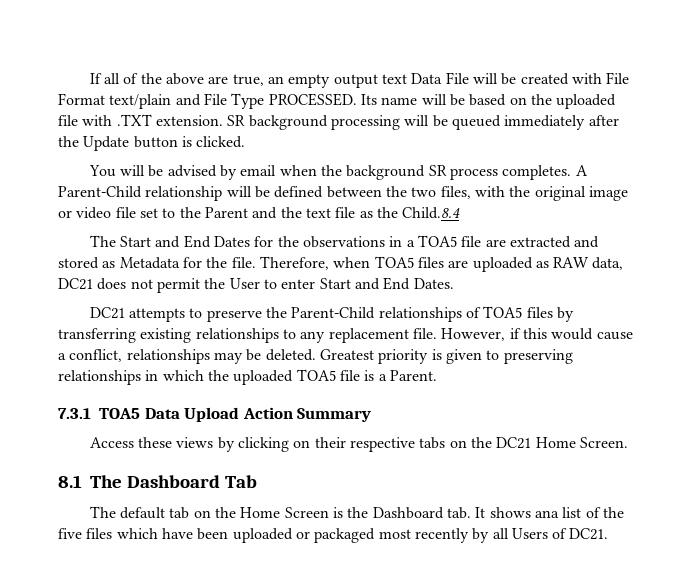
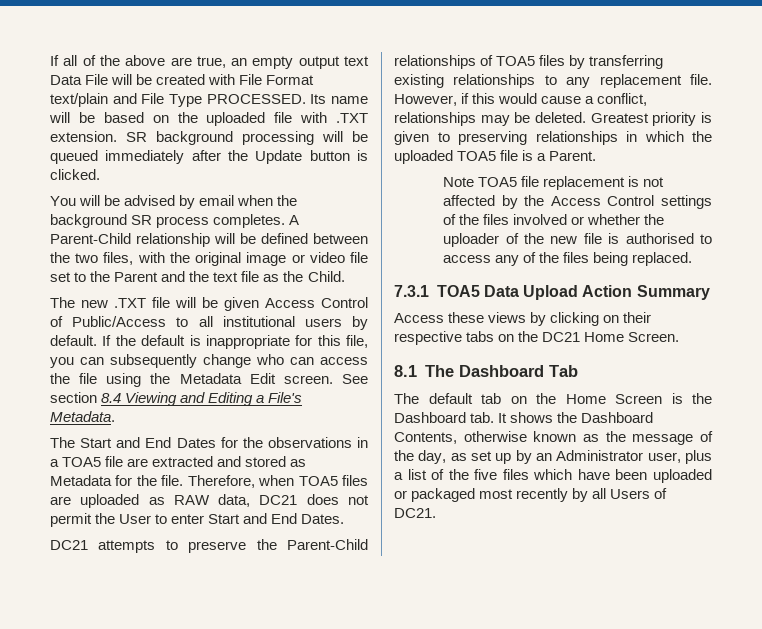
- A Parent-Child relationship will be defined between the two files, with the original image or video file set to the Parent and the text file as the Child.8.4
+ A Parent-Child relationship will be defined between the two files, with the original image or video file set to the Parent and the text file as the Child.
+ The new .TXT file will be given Access Control of Public/Access to all institutional users by default. If the default is inappropriate for this file, you can subsequently change who can access the file using the Metadata Edit screen. See section 8.4 Viewing and Editing a File's Metadata.
+ Note TOA5 file replacement is not affected by the Access Control settings of the files involved or whether the uploader of the new file is authorised to access any of the files being replaced.
- The default tab on the Home Screen is the Dashboard tab. It shows ana list of the five files which have been uploaded or packaged most recently by all Users of DC21.
+ The default tab on the Home Screen is the Dashboard tab. It shows the Dashboard Contents, otherwise known as the message of the day, as set up by an Administrator user, plus a list of the five files which have been uploaded or packaged most recently by all Users of DC21.

